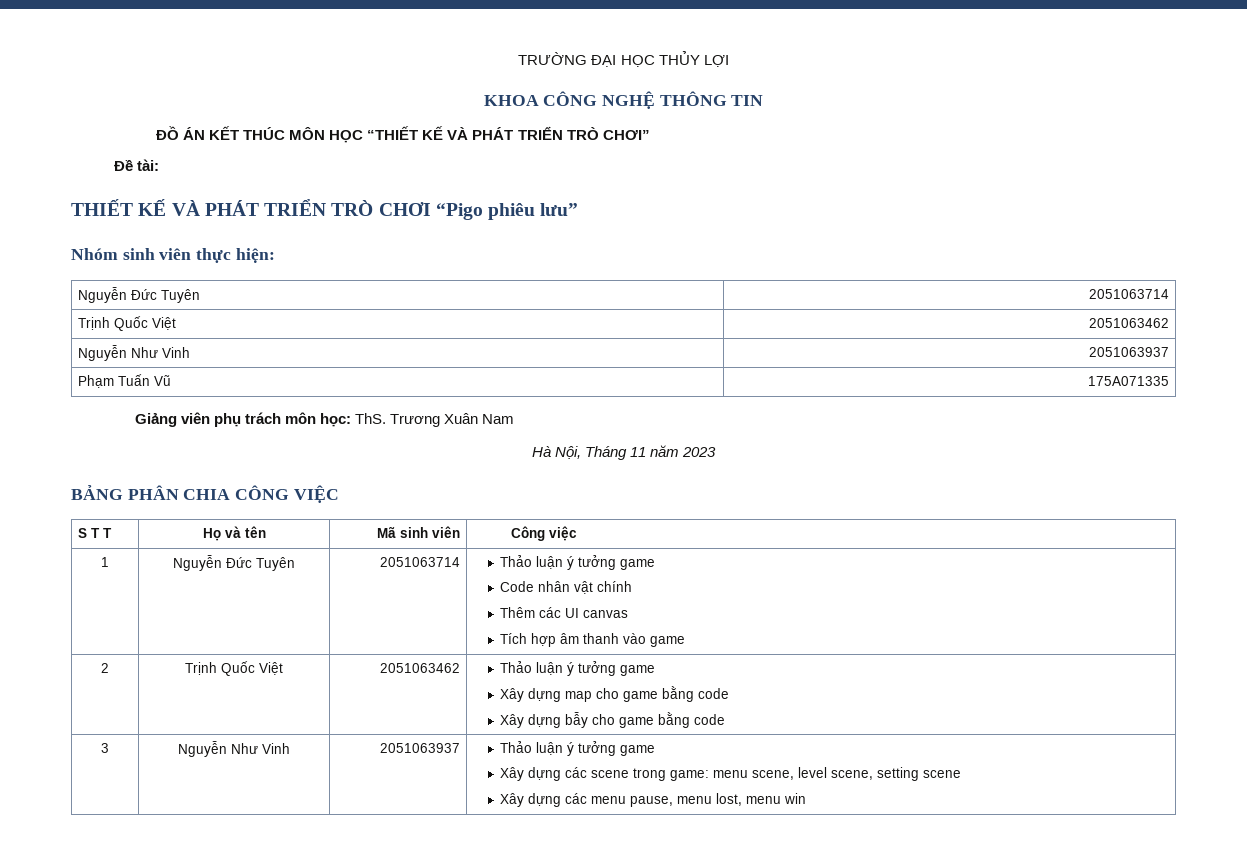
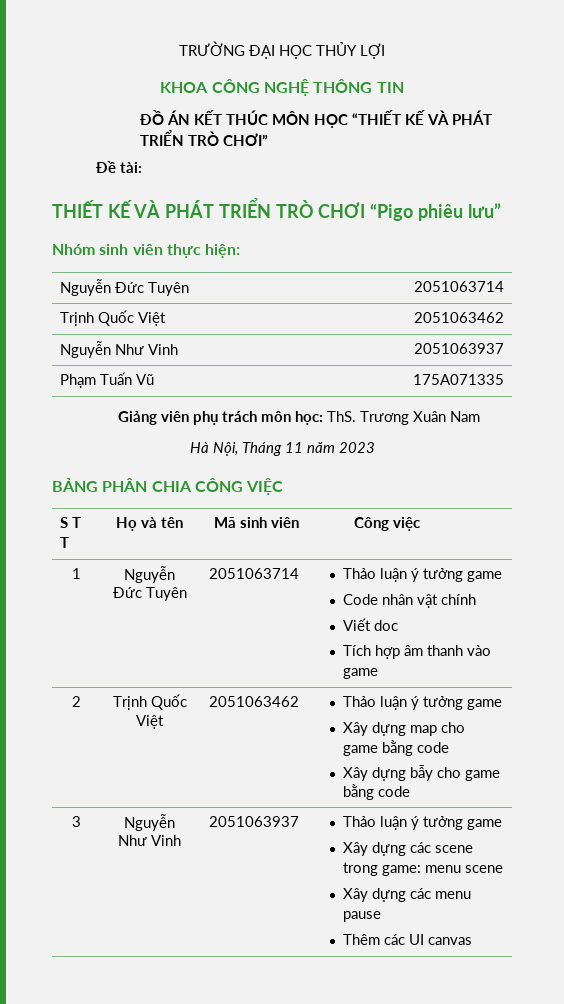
  1 | Nguyễn Đức Tuyên | 2051063714 | Thảo luận ý tưởng game
  Code nhân vật chính
- Thêm các UI canvas
+ Viết doc
  3 | Nguyễn Như Vinh | 2051063937 | Thảo luận ý tưởng game
- Xây dựng các scene trong game: menu scene, level scene, setting scene
- Xây dựng các menu pause, menu lost, menu win
+ Xây dựng các scene trong game: menu scene
+ Xây dựng các menu pause
+ Thêm các UI canvas

